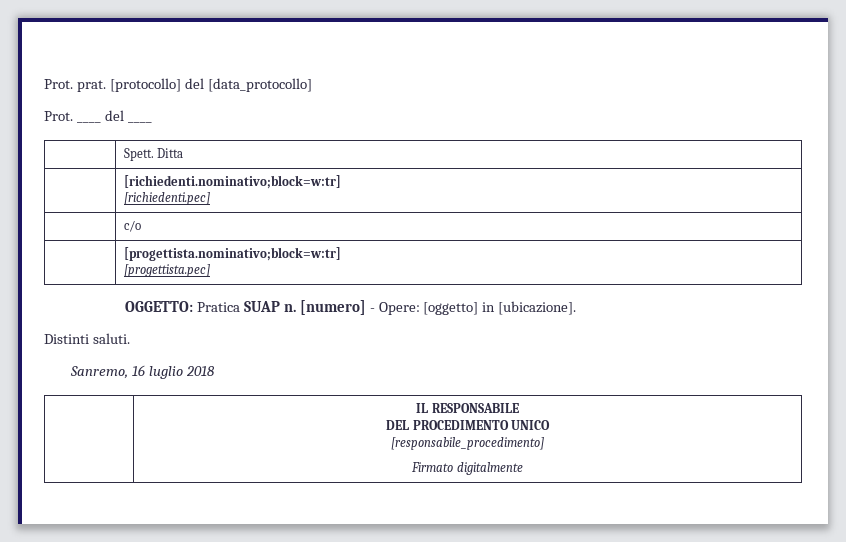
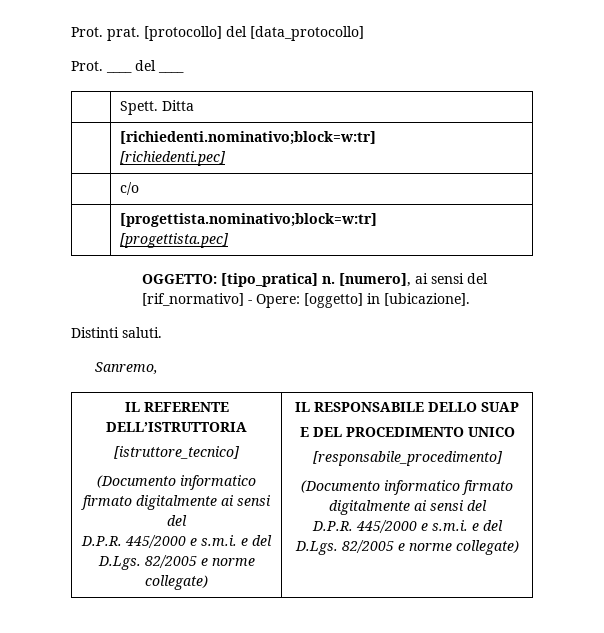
- OGGETTO: Pratica SUAP n. [numero] - Opere: [oggetto] in [ubicazione].
+ OGGETTO: [tipo_pratica] n. [numero], ai sensi del [rif_normativo] - Opere: [oggetto] in [ubicazione].
- Sanremo, 16 luglio 2018
+ Sanremo,
+ IL REFERENTE DELL’ISTRUTTORIA
+ [istruttore_tecnico]
+ (Documento informatico firmato digitalmente ai sensi del
+ D.P.R. 445/2000 e s.m.i. e del D.Lgs. 82/2005 e norme collegate)
- | IL RESPONSABILE
- DEL PROCEDIMENTO UNICO
+ IL RESPONSABILE DELLO SUAP
+ E DEL PROCEDIMENTO UNICO
  [responsabile_procedimento]
- Firmato digitalmente
+ (Documento informatico firmato digitalmente ai sensi del
+ D.P.R. 445/2000 e s.m.i. e del D.Lgs. 82/2005 e norme collegate)

